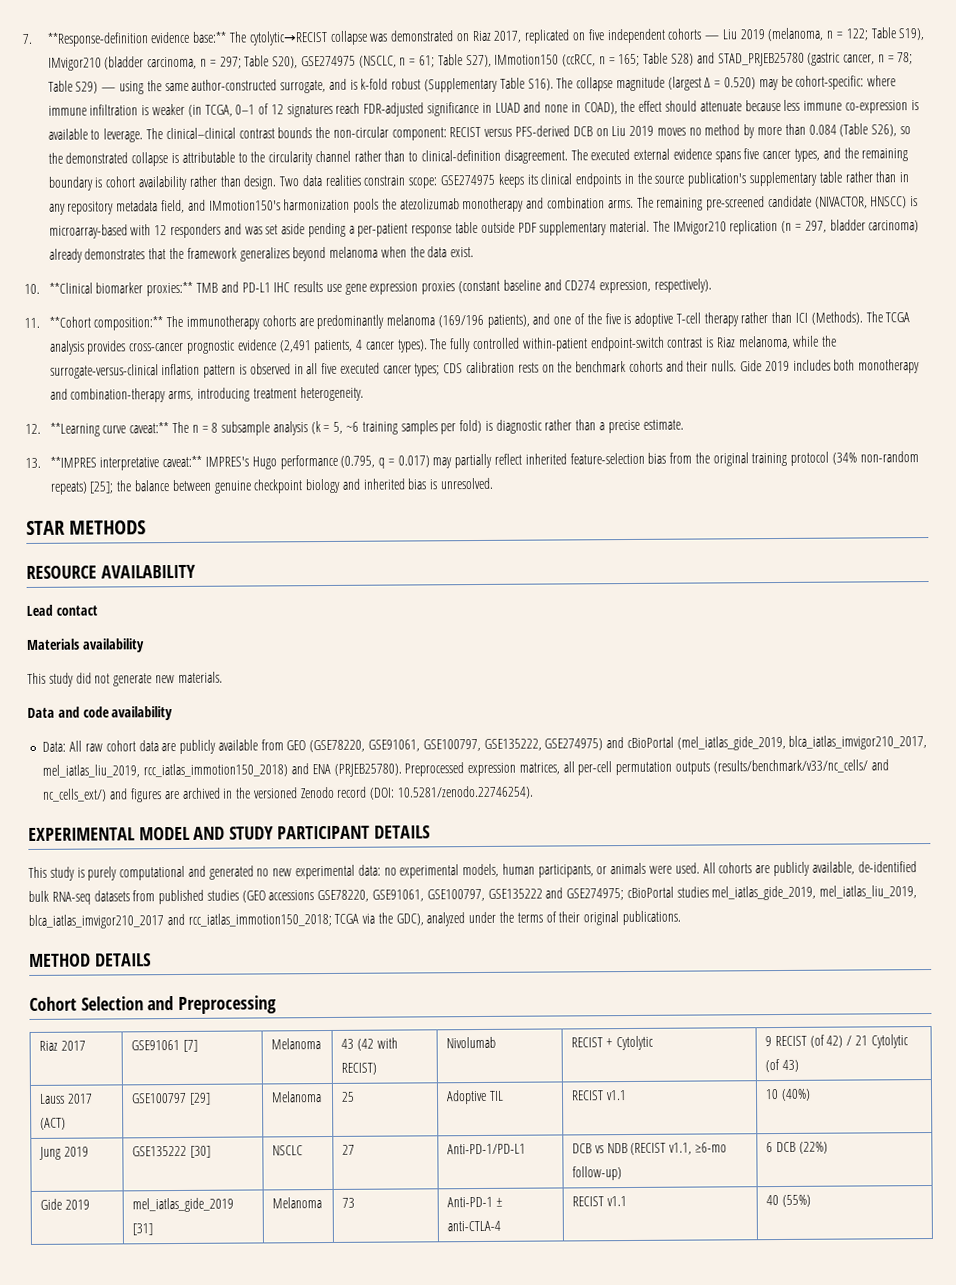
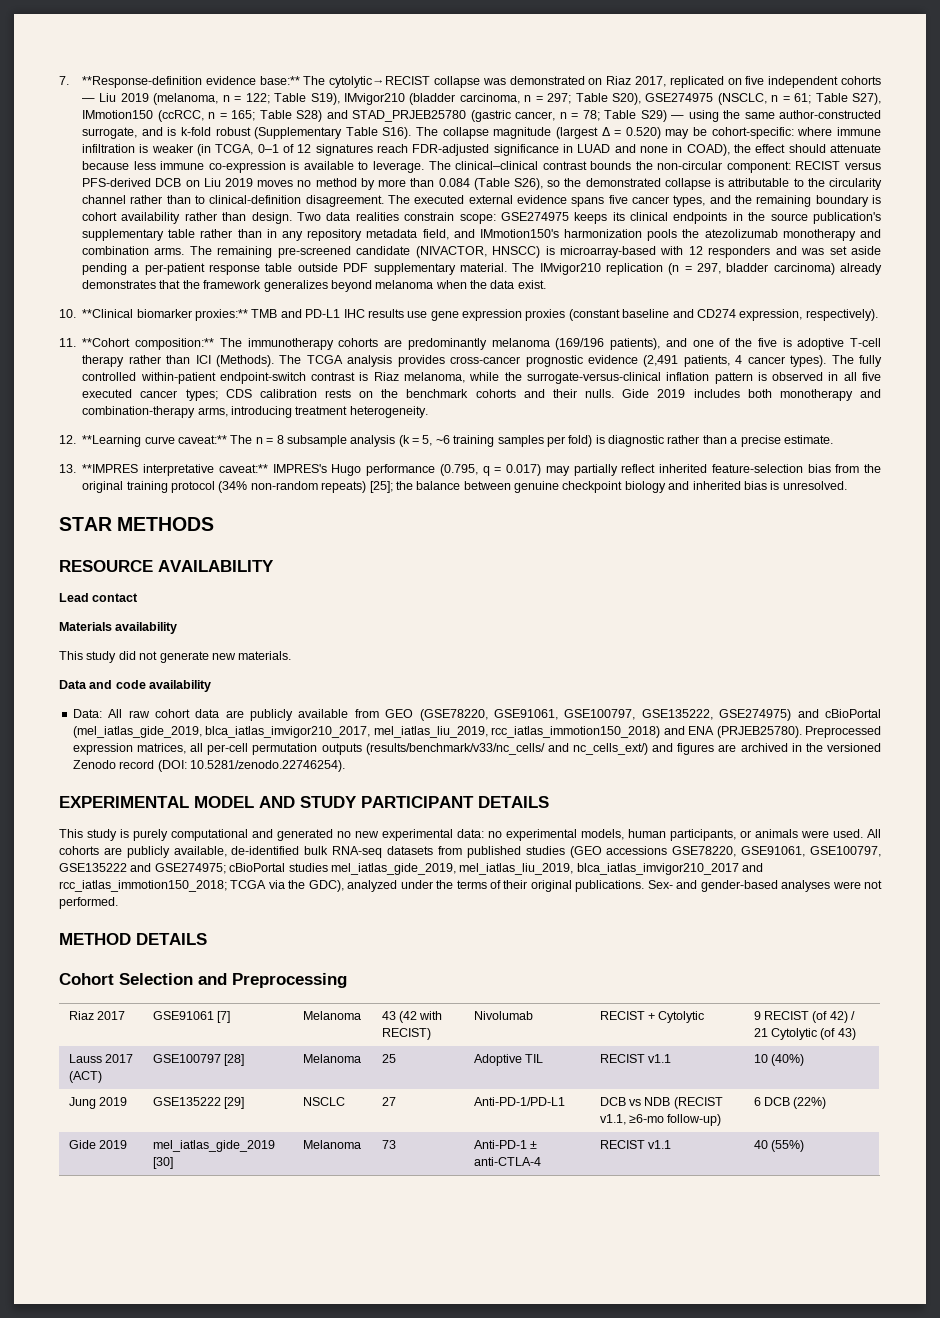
+ Sex- and gender-based analyses were not performed.
- Lauss 2017 (ACT) | GSE100797 [29] | Melanoma | 25 | Adoptive TIL | RECIST v1.1 | 10 (40%)
+ Lauss 2017 (ACT) | GSE100797 [28] | Melanoma | 25 | Adoptive TIL | RECIST v1.1 | 10 (40%)
- Jung 2019 | GSE135222 [30] | NSCLC | 27 | Anti-PD-1/PD-L1 | DCB vs NDB (RECIST v1.1, ≥6-mo follow-up) | 6 DCB (22%)
+ Jung 2019 | GSE135222 [29] | NSCLC | 27 | Anti-PD-1/PD-L1 | DCB vs NDB (RECIST v1.1, ≥6-mo follow-up) | 6 DCB (22%)
- Gide 2019 | mel_iatlas_gide_2019 [31] | Melanoma | 73 | Anti-PD-1 ± anti-CTLA-4 | RECIST v1.1 | 40 (55%)
+ Gide 2019 | mel_iatlas_gide_2019 [30] | Melanoma | 73 | Anti-PD-1 ± anti-CTLA-4 | RECIST v1.1 | 40 (55%)

